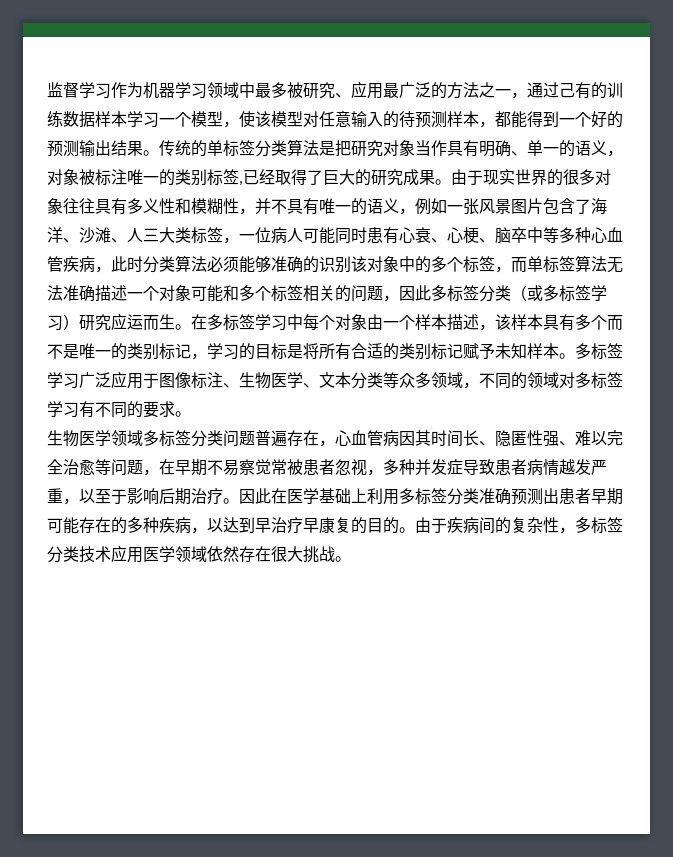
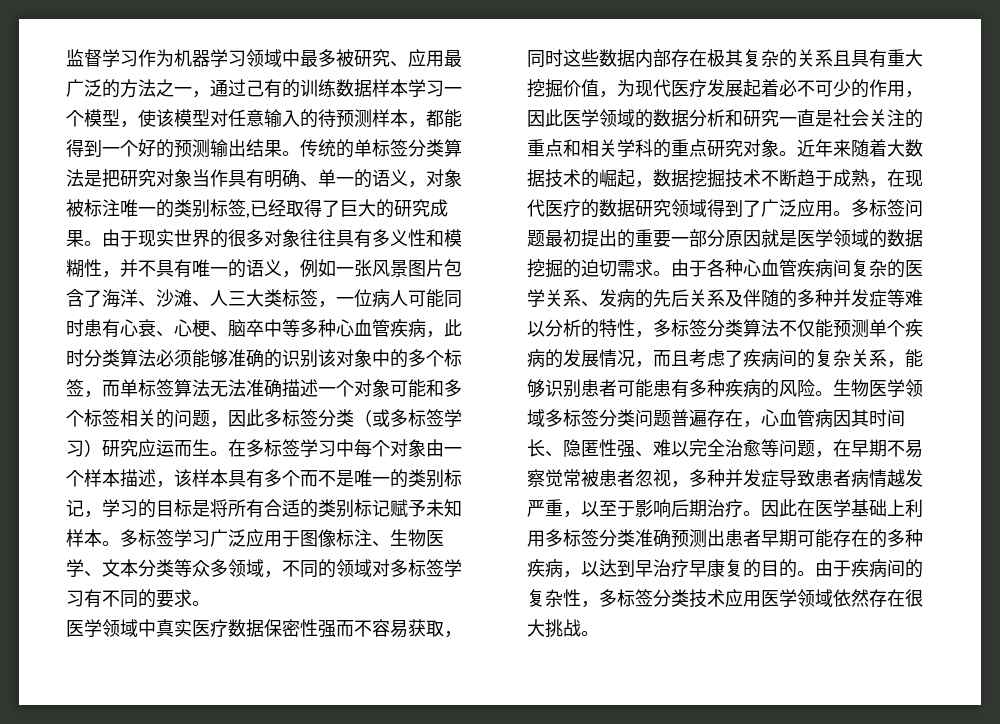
+ 医学领域中真实医疗数据保密性强而不容易获取，同时这些数据内部存在极其复杂的关系且具有重大挖掘价值，为现代医疗发展起着必不可少的作用，因此医学领域的数据分析和研究一直是社会关注的重点和相关学科的重点研究对象。近年来随着大数据技术的崛起，数据挖掘技术不断趋于成熟，在现代医疗的数据研究领域得到了广泛应用。多标签问题最初提出的重要一部分原因就是医学领域的数据挖掘的迫切需求。由于各种心血管疾病间复杂的医学关系、发病的先后关系及伴随的多种并发症等难以分析的特性，多标签分类算法不仅能预测单个疾病的发展情况，而且考虑了疾病间的复杂关系，能够识别患者可能患有多种疾病的风险。

